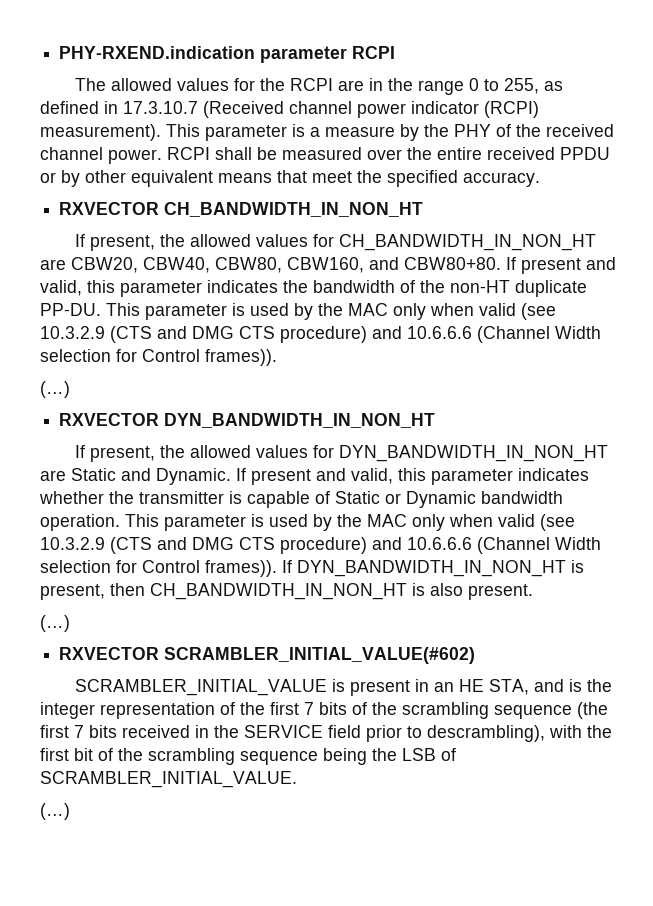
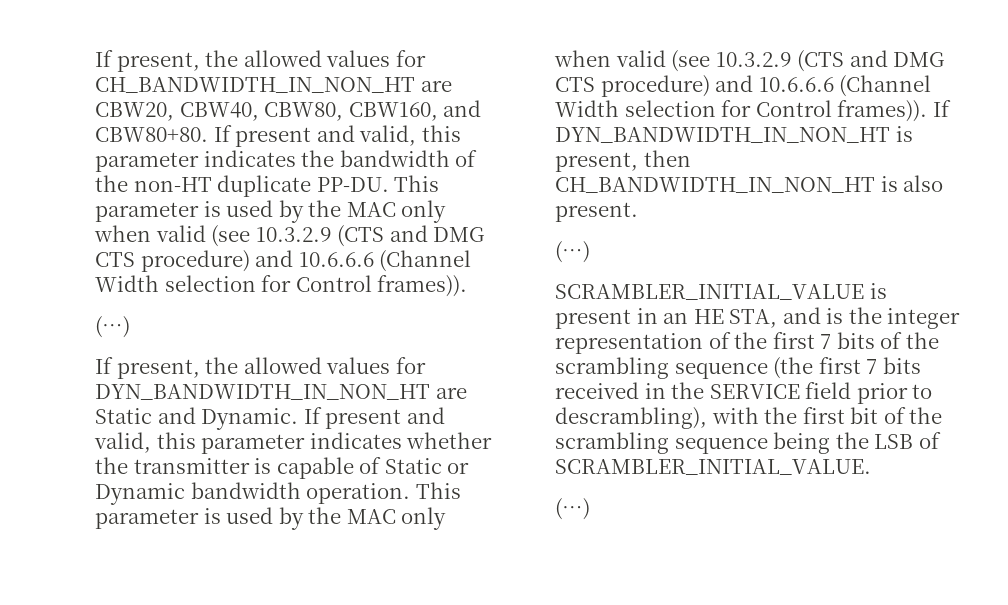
- PHY-RXEND.indication parameter RCPI
- The allowed values for the RCPI are in the range 0 to 255, as defined in 17.3.10.7 (Received channel power indicator (RCPI) measurement). This parameter is a measure by the PHY of the received channel power. RCPI shall be measured over the entire received PPDU or by other equivalent means that meet the specified accuracy.
- RXVECTOR CH_BANDWIDTH_IN_NON_HT
- RXVECTOR DYN_BANDWIDTH_IN_NON_HT
- RXVECTOR SCRAMBLER_INITIAL_VALUE(#602)

